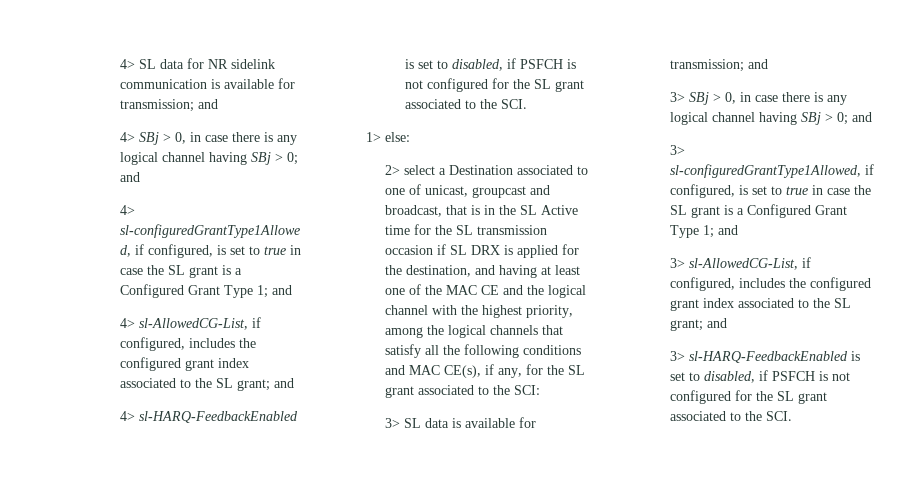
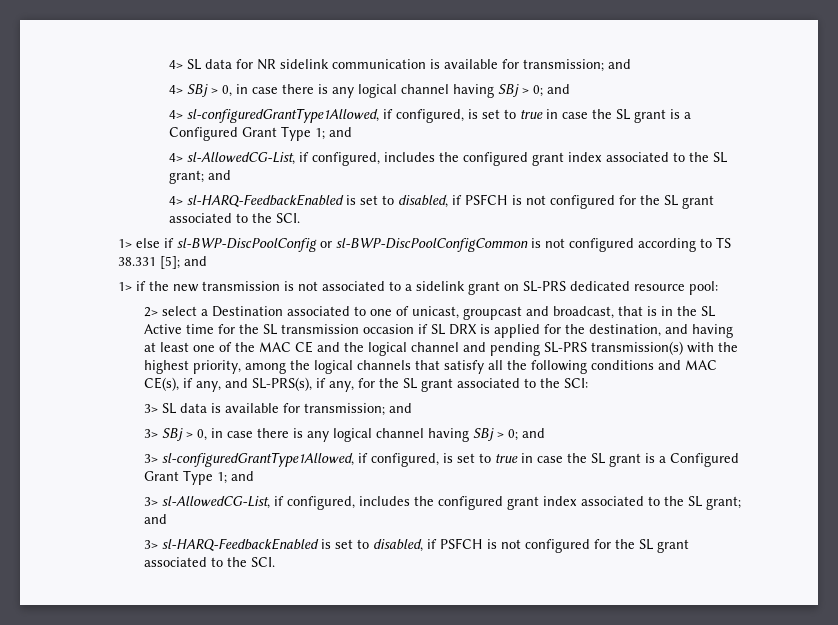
- 1> else:
+ 1> else if sl-BWP-DiscPoolConfig or sl-BWP-DiscPoolConfigCommon is not configured according to TS 38.331 [5]; and
+ 1> if the new transmission is not associated to a sidelink grant on SL-PRS dedicated resource pool:
- 2> select a Destination associated to one of unicast, groupcast and broadcast, that is in the SL Active time for the SL transmission occasion if SL DRX is applied for the destination, and having at least one of the MAC CE and the logical channel with the highest priority, among the logical channels that satisfy all the following conditions and MAC CE(s), if any, for the SL grant associated to the SCI:
+ 2> select a Destination associated to one of unicast, groupcast and broadcast, that is in the SL Active time for the SL transmission occasion if SL DRX is applied for the destination, and having at least one of the MAC CE and the logical channel and pending SL-PRS transmission(s) with the highest priority, among the logical channels that satisfy all the following conditions and MAC CE(s), if any, and SL-PRS(s), if any, for the SL grant associated to the SCI:

